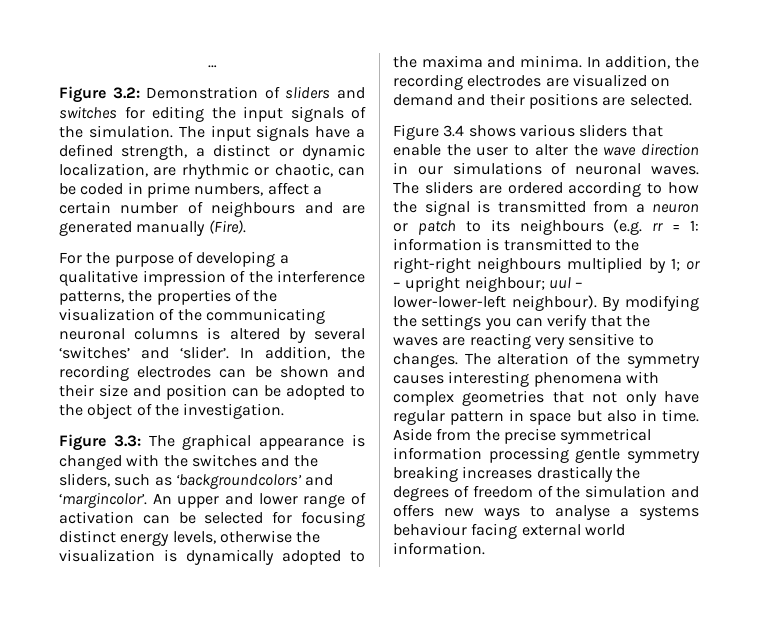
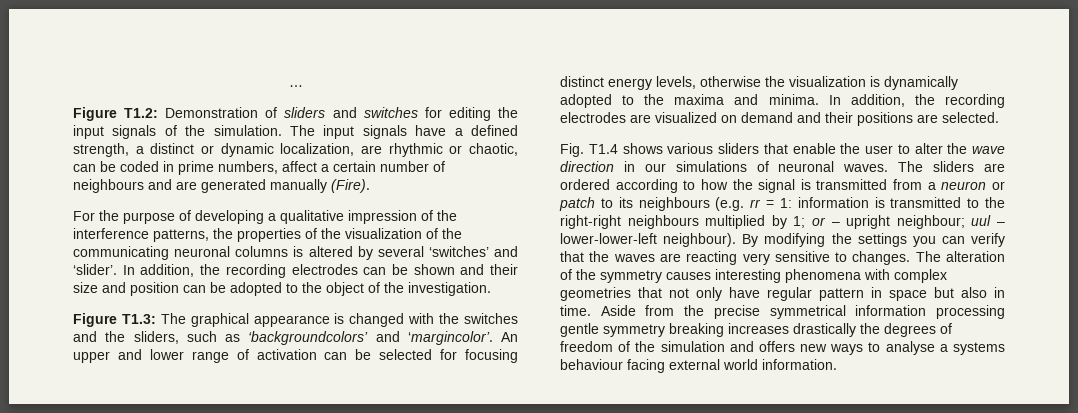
- Figure 3.2: Demonstration of sliders and switches for editing the input signals of the simulation.
+ Figure T1.2: Demonstration of sliders and switches for editing the input signals of the simulation.
- Figure 3.3: The graphical appearance is changed with the switches and the sliders, such as ‘backgroundcolors’ and ‘margincolor’.
+ Figure T1.3: The graphical appearance is changed with the switches and the sliders, such as ‘backgroundcolors’ and ‘margincolor’.
- Figure 3.4 shows various sliders that enable the user to alter the wave direction in our simulations of neuronal waves.
+ Fig. T1.4 shows various sliders that enable the user to alter the wave direction in our simulations of neuronal waves.

